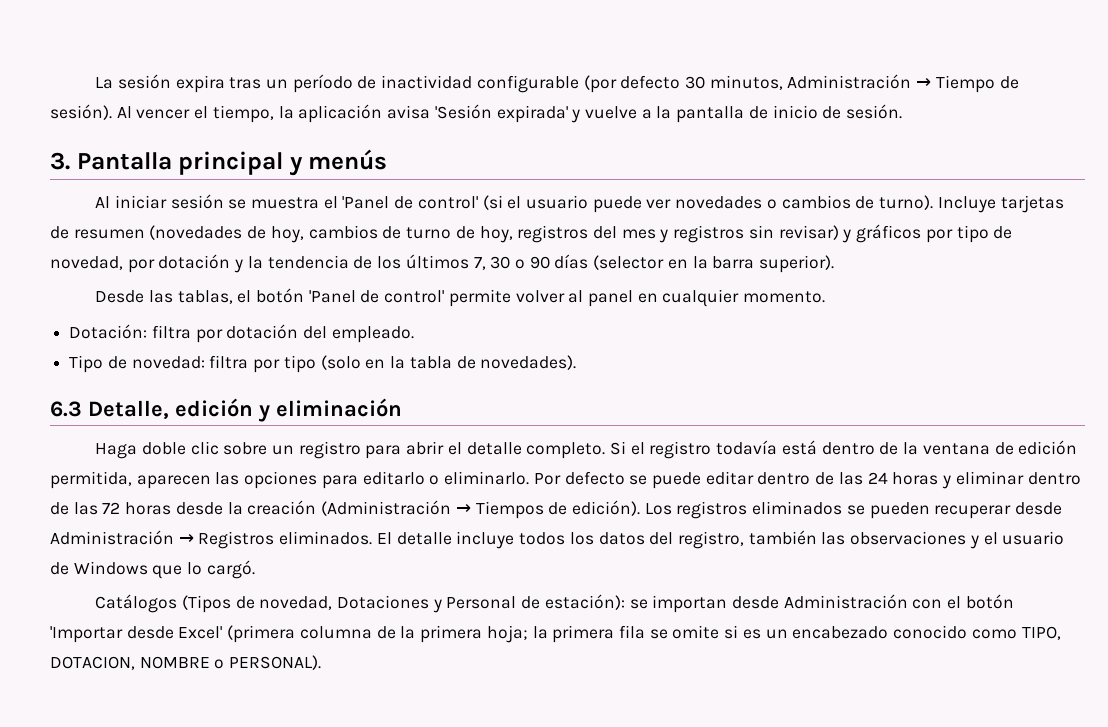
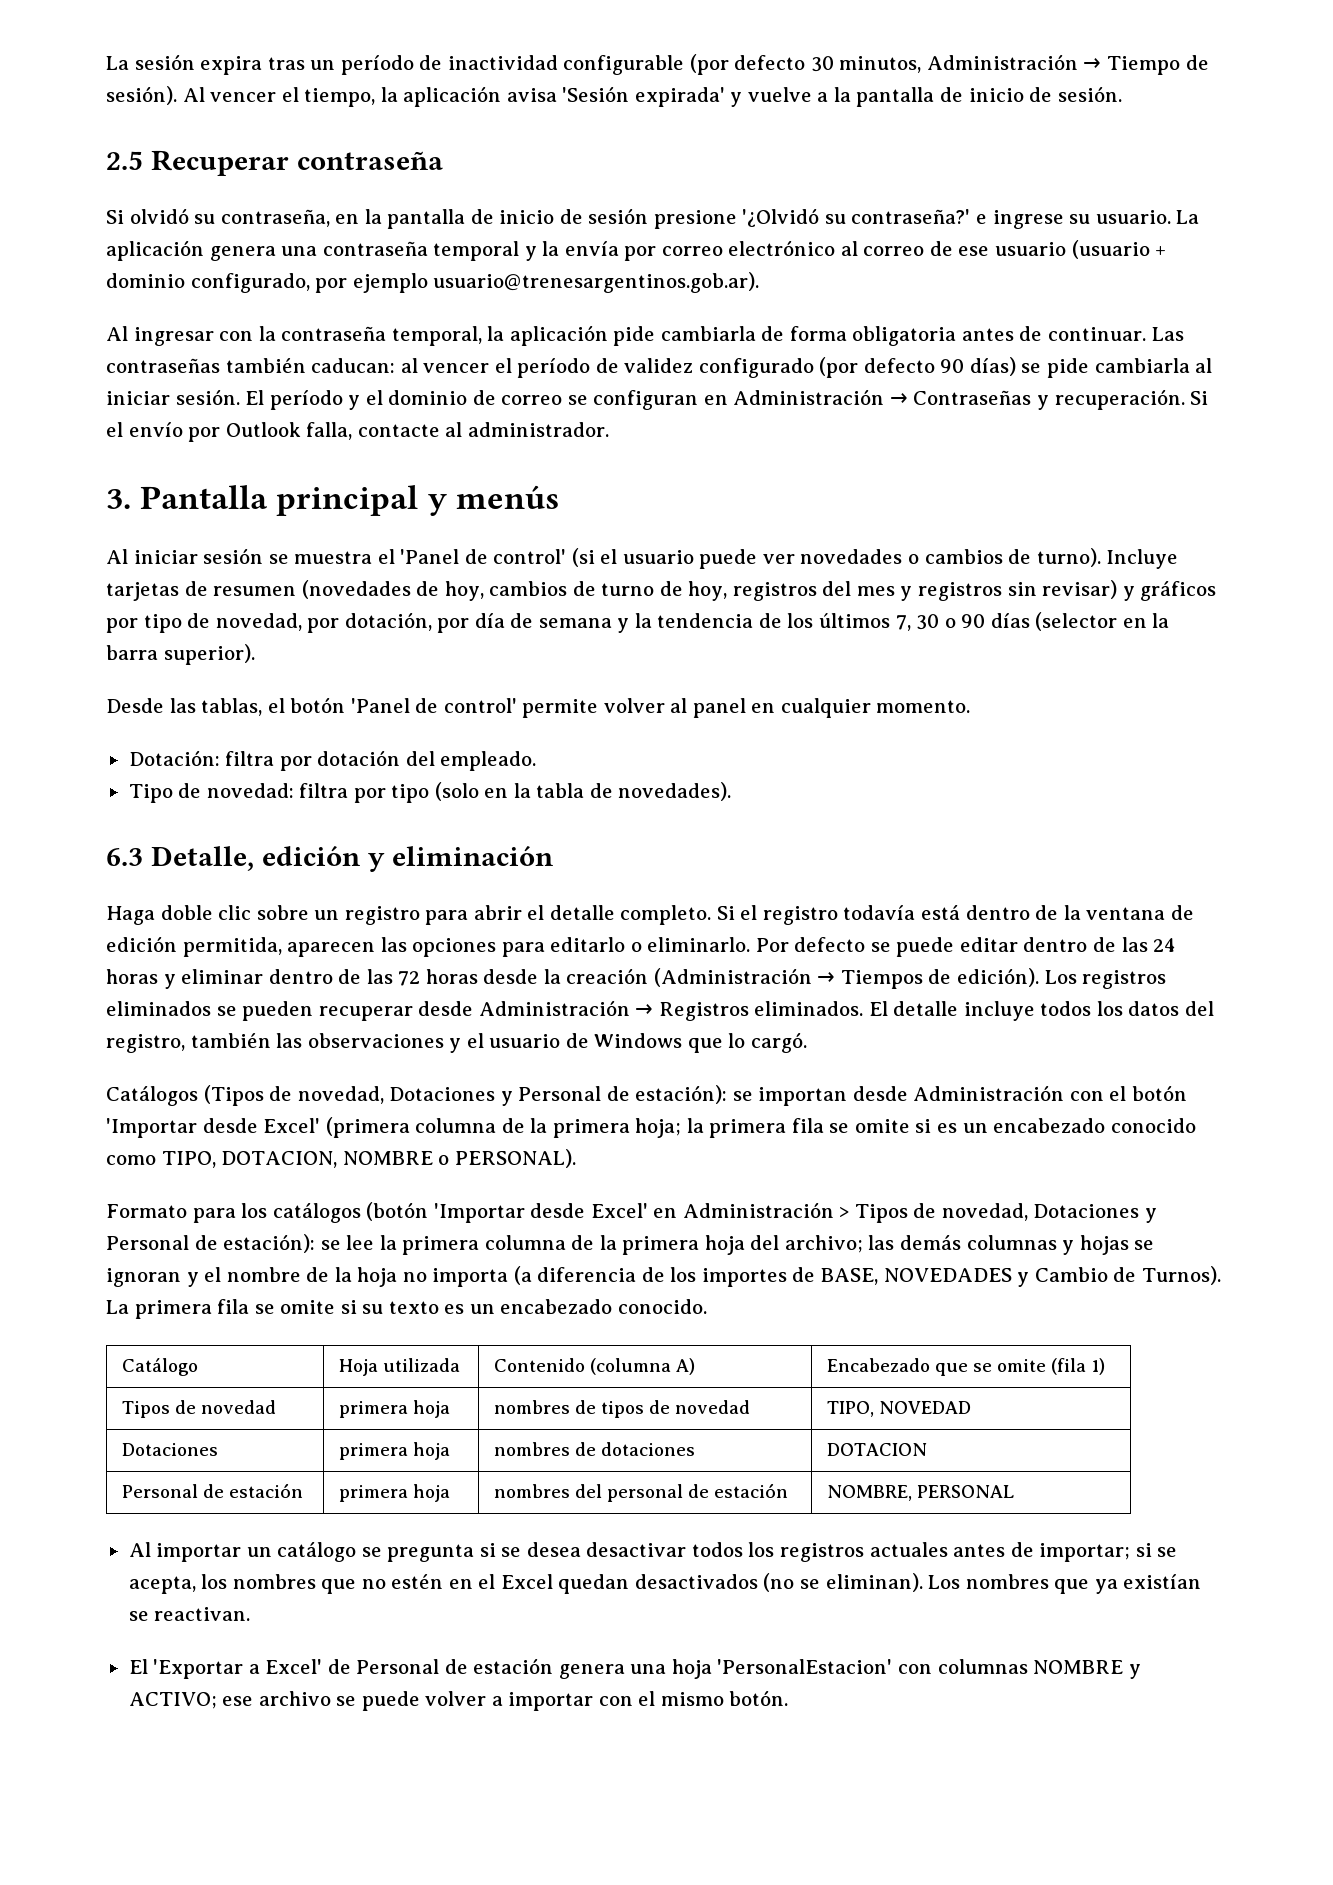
+ 2.5 Recuperar contraseña
+ Si olvidó su contraseña, en la pantalla de inicio de sesión presione '¿Olvidó su contraseña?' e ingrese su usuario. La aplicación genera una contraseña temporal y la envía por correo electrónico al correo de ese usuario (usuario + dominio configurado, por ejemplo usuario@trenesargentinos.gob.ar).
+ Al ingresar con la contraseña temporal, la aplicación pide cambiarla de forma obligatoria antes de continuar. Las contraseñas también caducan: al vencer el período de validez configurado (por defecto 90 días) se pide cambiarla al iniciar sesión. El período y el dominio de correo se configuran en Administración → Contraseñas y recuperación. Si el envío por Outlook falla, contacte al administrador.
- Incluye tarjetas de resumen (novedades de hoy, cambios de turno de hoy, registros del mes y registros sin revisar) y gráficos por tipo de novedad, por dotación y la tendencia de los últimos 7, 30 o 90 días (selector en la barra superior).
+ Incluye tarjetas de resumen (novedades de hoy, cambios de turno de hoy, registros del mes y registros sin revisar) y gráficos por tipo de novedad, por dotación, por día de semana y la tendencia de los últimos 7, 30 o 90 días (selector en la barra superior).
+ Formato para los catálogos (botón 'Importar desde Excel' en Administración > Tipos de novedad, Dotaciones y Personal de estación): se lee la primera columna de la primera hoja del archivo; las demás columnas y hojas se ignoran y el nombre de la hoja no importa (a diferencia de los importes de BASE, NOVEDADES y Cambio de Turnos). La primera fila se omite si su texto es un encabezado conocido.
+ Catálogo | Hoja utilizada | Contenido (columna A) | Encabezado que se omite (fila 1)
+ Tipos de novedad | primera hoja | nombres de tipos de novedad | TIPO, NOVEDAD
+ Dotaciones | primera hoja | nombres de dotaciones | DOTACION
+ Personal de estación | primera hoja | nombres del personal de estación | NOMBRE, PERSONAL
+ Al importar un catálogo se pregunta si se desea desactivar todos los registros actuales antes de importar; si se acepta, los nombres que no estén en el Excel quedan desactivados (no se eliminan). Los nombres que ya existían se reactivan.
+ El 'Exportar a Excel' de Personal de estación genera una hoja 'PersonalEstacion' con columnas NOMBRE y ACTIVO; ese archivo se puede volver a importar con el mismo botón.

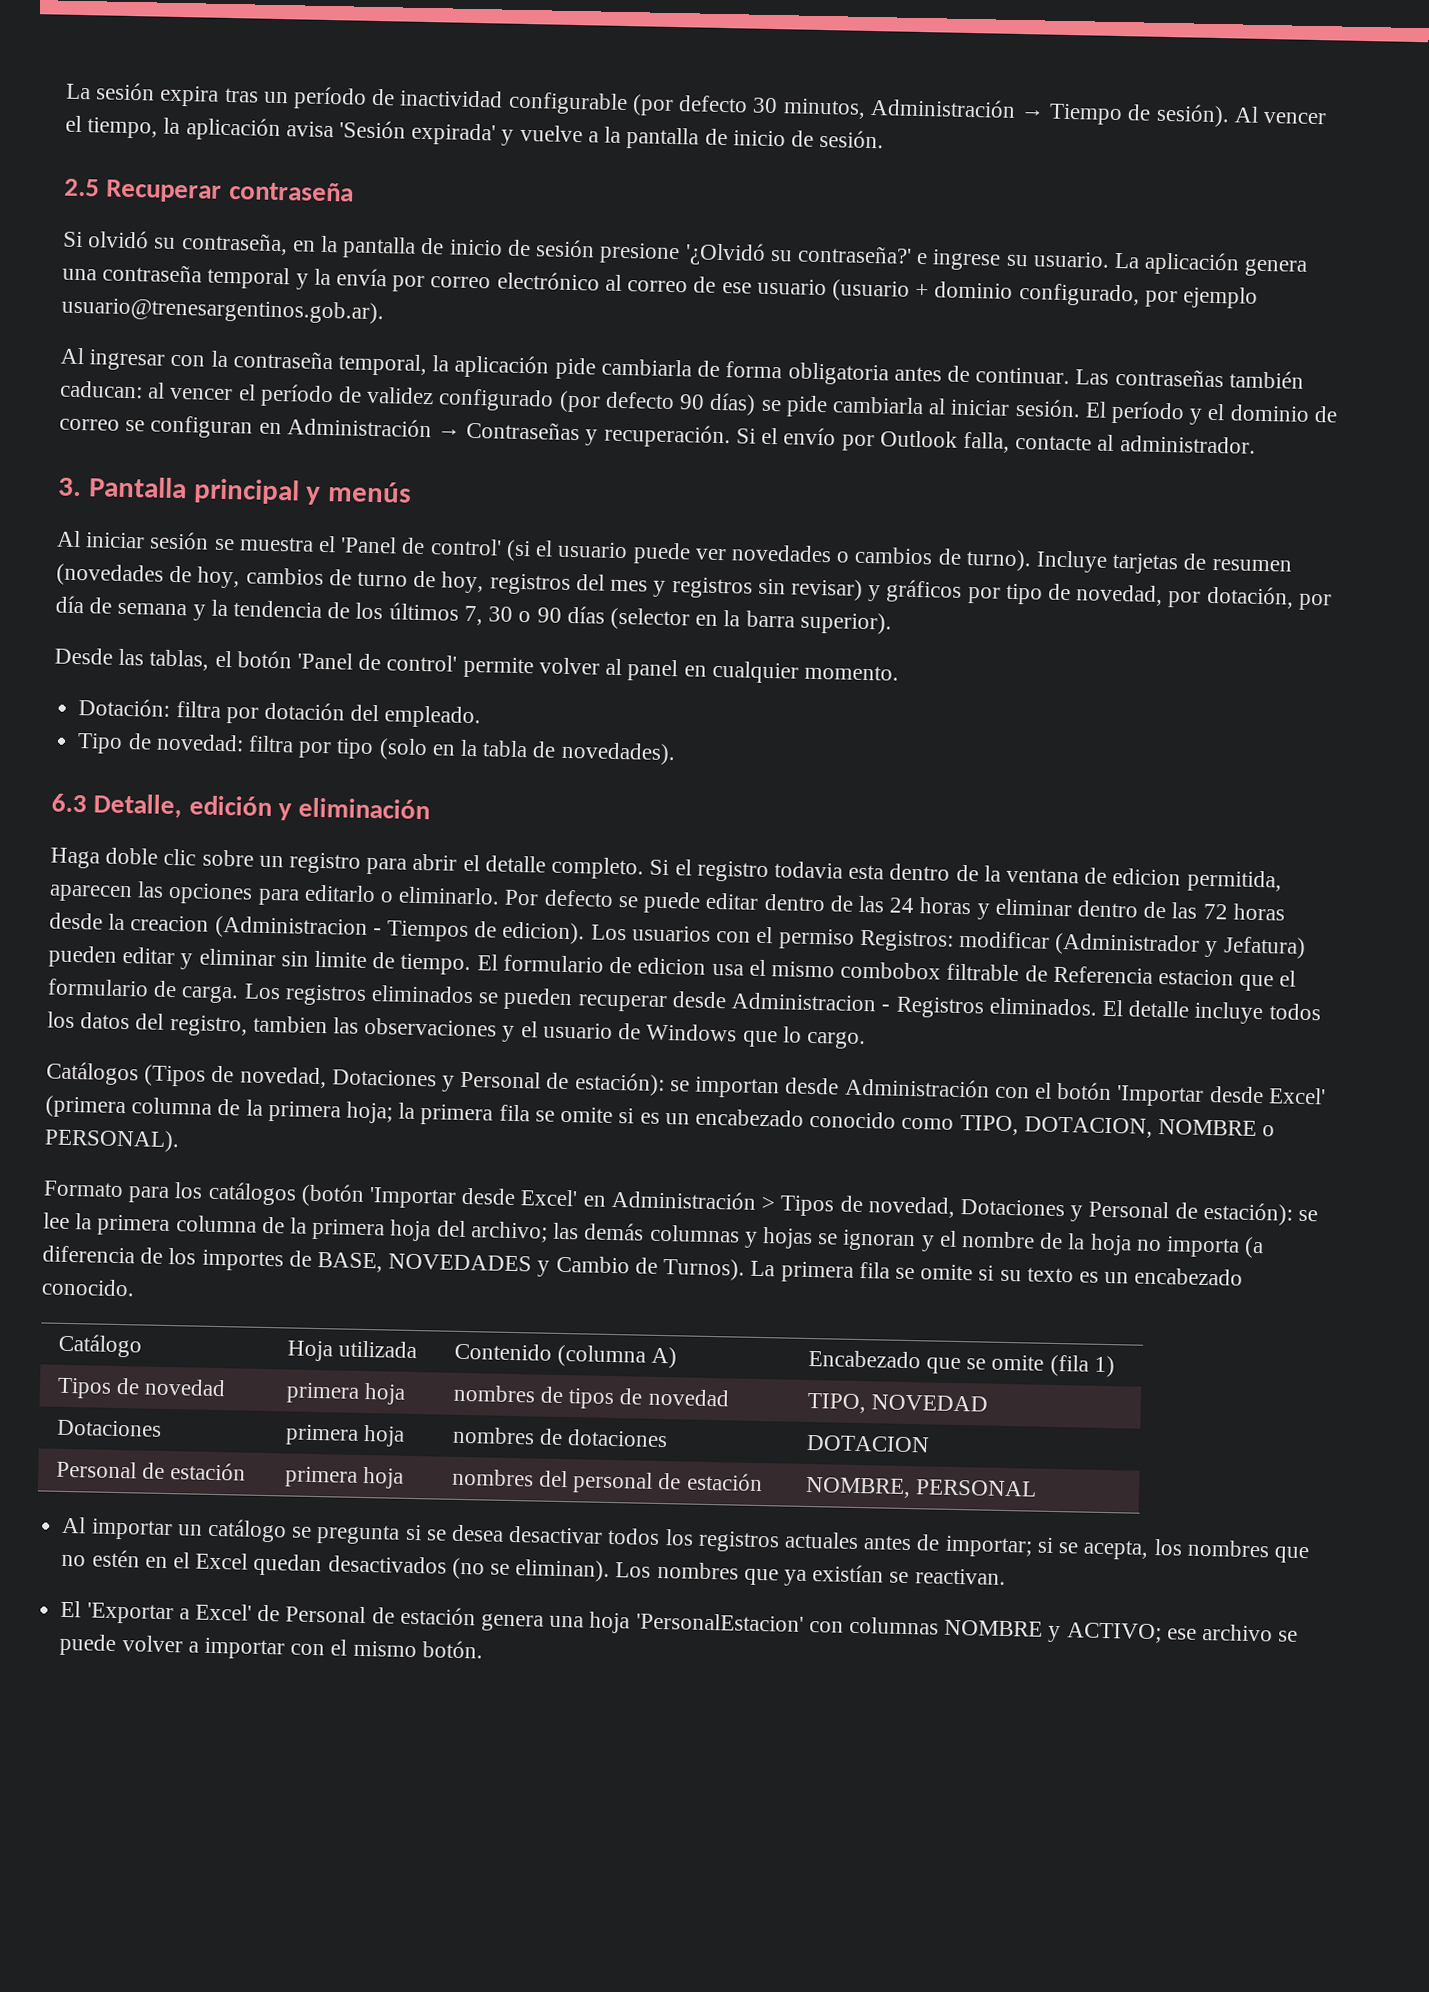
- Si el registro todavía está dentro de la ventana de edición permitida, aparecen las opciones para editarlo o eliminarlo.
+ Si el registro todavia esta dentro de la ventana de edicion permitida, aparecen las opciones para editarlo o eliminarlo.
- Por defecto se puede editar dentro de las 24 horas y eliminar dentro de las 72 horas desde la creación (Administración → Tiempos de edición).
+ Por defecto se puede editar dentro de las 24 horas y eliminar dentro de las 72 horas desde la creacion (Administracion - Tiempos de edicion). Los usuarios con el permiso Registros: modificar (Administrador y Jefatura) pueden editar y eliminar sin limite de tiempo. El formulario de edicion usa el mismo combobox filtrable de Referencia estacion que el formulario de carga.
- Los registros eliminados se pueden recuperar desde Administración → Registros eliminados.
+ Los registros eliminados se pueden recuperar desde Administracion - Registros eliminados.
- El detalle incluye todos los datos del registro, también las observaciones y el usuario de Windows que lo cargó.
+ El detalle incluye todos los datos del registro, tambien las observaciones y el usuario de Windows que lo cargo.

